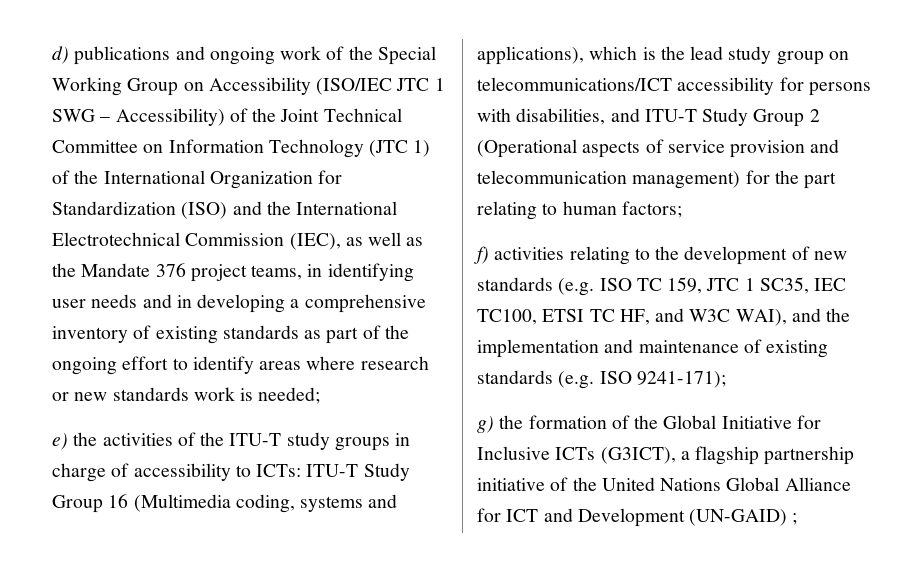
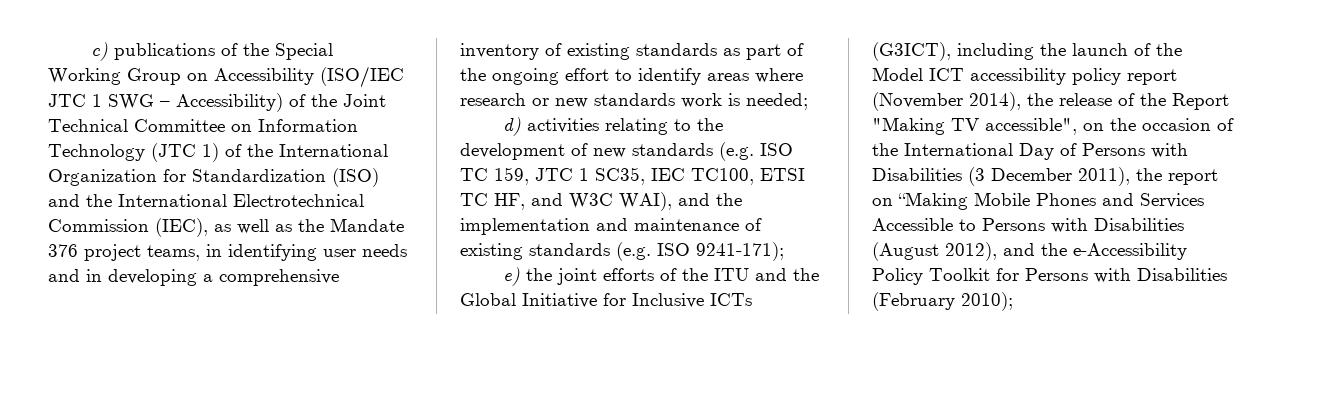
- d) publications and ongoing work of the Special Working Group on Accessibility (ISO/IEC JTC 1 SWG – Accessibility) of the Joint Technical Committee on Information Technology (JTC 1) of the International Organization for Standardization (ISO) and the International Electrotechnical Commission (IEC), as well as the Mandate 376 project teams, in identifying user needs and in developing a comprehensive inventory of existing standards as part of the ongoing effort to identify areas where research or new standards work is needed;
+ c) publications of the Special Working Group on Accessibility (ISO/IEC JTC 1 SWG – Accessibility) of the Joint Technical Committee on Information Technology (JTC 1) of the International Organization for Standardization (ISO) and the International Electrotechnical Commission (IEC), as well as the Mandate 376 project teams, in identifying user needs and in developing a comprehensive inventory of existing standards as part of the ongoing effort to identify areas where research or new standards work is needed;
- e) the activities of the ITU-T study groups in charge of accessibility to ICTs: ITU-T Study Group 16 (Multimedia coding, systems and applications), which is the lead study group on telecommunications/ICT accessibility for persons with disabilities, and ITU-T Study Group 2 (Operational aspects of service provision and telecommunication management) for the part relating to human factors;
- f) activities relating to the development of new standards (e.g. ISO TC 159, JTC 1 SC35, IEC TC100, ETSI TC HF, and W3C WAI), and the implementation and maintenance of existing standards (e.g. ISO 9241-171);
+ d) activities relating to the development of new standards (e.g. ISO TC 159, JTC 1 SC35, IEC TC100, ETSI TC HF, and W3C WAI), and the implementation and maintenance of existing standards (e.g. ISO 9241-171);
- g) the formation of the Global Initiative for Inclusive ICTs (G3ICT), a flagship partnership initiative of the United Nations Global Alliance for ICT and Development (UN-GAID) ;
+ e) the joint efforts of the ITU and the Global Initiative for Inclusive ICTs (G3ICT), including the launch of the Model ICT accessibility policy report (November 2014), the release of the Report "Making TV accessible", on the occasion of the International Day of Persons with Disabilities (3 December 2011), the report on “Making Mobile Phones and Services Accessible to Persons with Disabilities (August 2012), and the e-Accessibility Policy Toolkit for Persons with Disabilities (February 2010);

